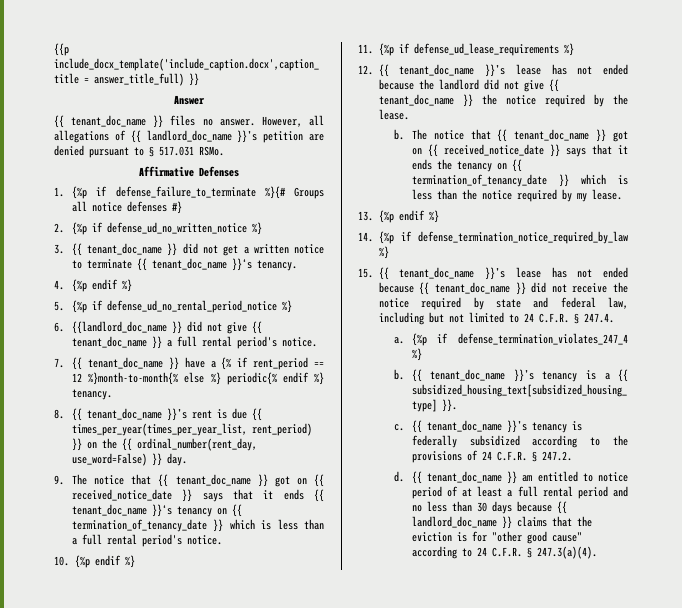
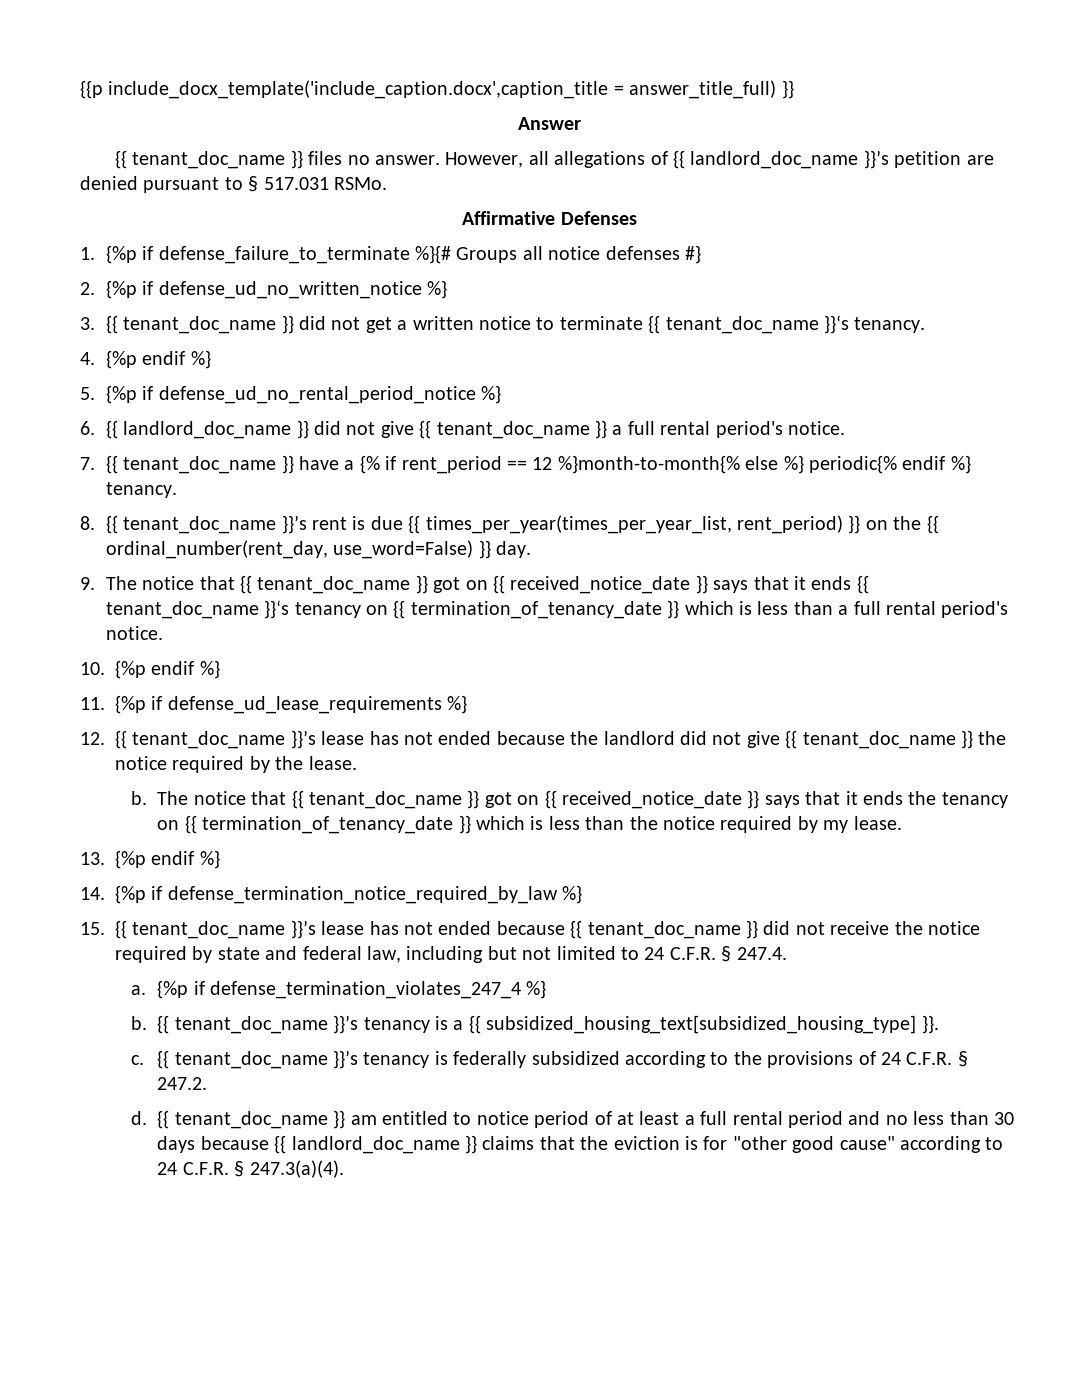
- 6. {{landlord_doc_name }} did not give {{ tenant_doc_name }} a full rental period's notice.
+ 6. {{ landlord_doc_name }} did not give {{ tenant_doc_name }} a full rental period's notice.

